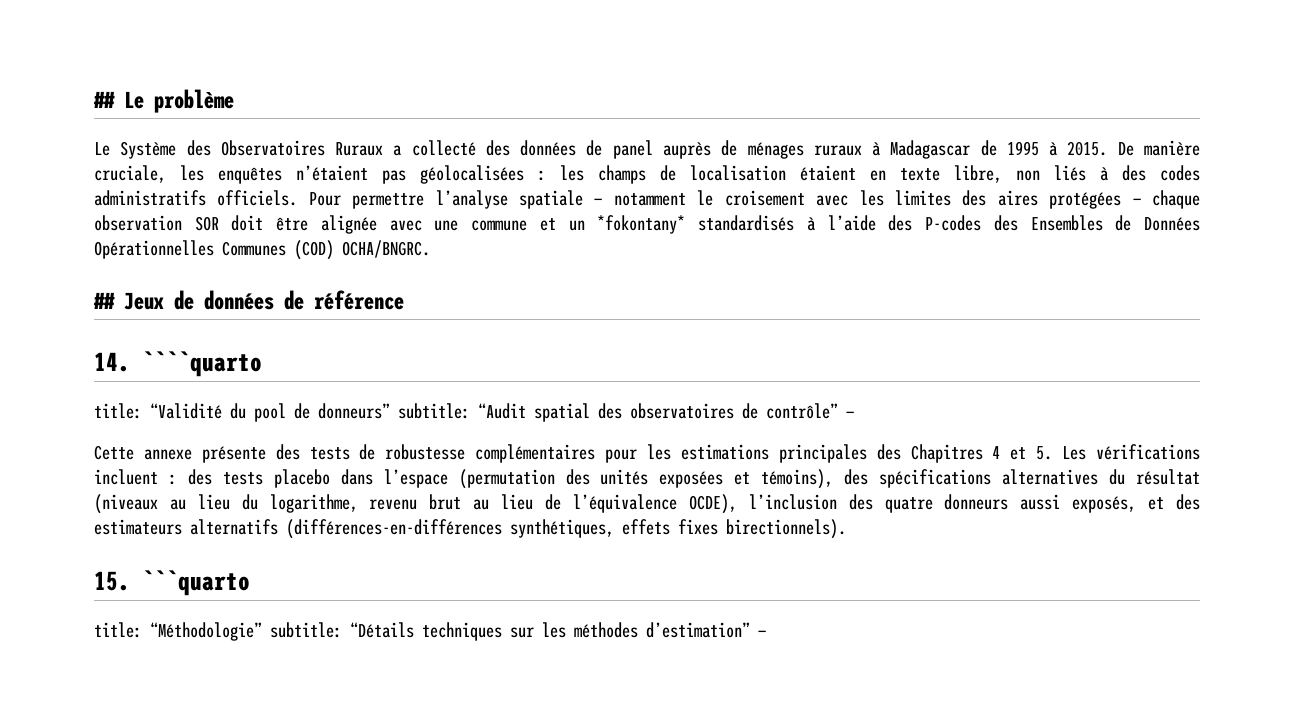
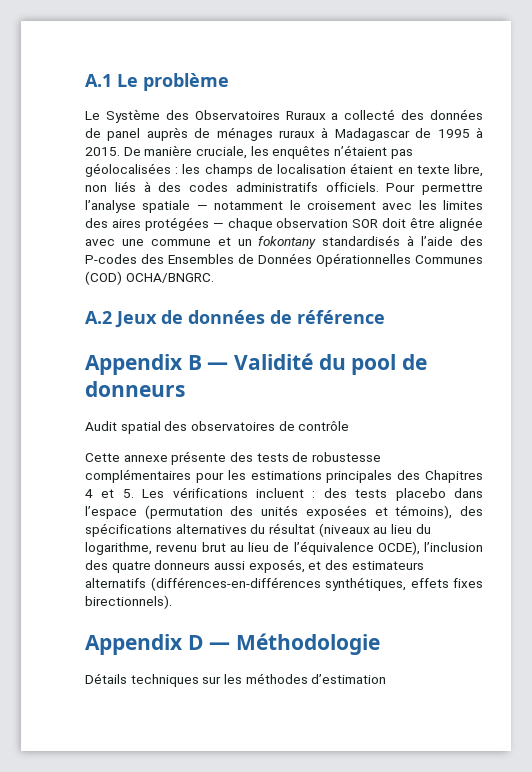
- ## Le problème
+ A.1 Le problème
- Pour permettre l’analyse spatiale — notamment le croisement avec les limites des aires protégées — chaque observation SOR doit être alignée avec une commune et un *fokontany* standardisés à l’aide des P-codes des Ensembles de Données Opérationnelles Communes (COD) OCHA/BNGRC.
+ Pour permettre l’analyse spatiale — notamment le croisement avec les limites des aires protégées — chaque observation SOR doit être alignée avec une commune et un fokontany standardisés à l’aide des P-codes des Ensembles de Données Opérationnelles Communes (COD) OCHA/BNGRC.
- ## Jeux de données de référence
+ A.2 Jeux de données de référence
- 14. ````quarto
- title: “Validité du pool de donneurs” subtitle: “Audit spatial des observatoires de contrôle” —
+ Appendix B — Validité du pool de donneurs
+ Audit spatial des observatoires de contrôle
- 15. ```quarto
- title: “Méthodologie” subtitle: “Détails techniques sur les méthodes d’estimation” —
+ Appendix D — Méthodologie
+ Détails techniques sur les méthodes d’estimation

